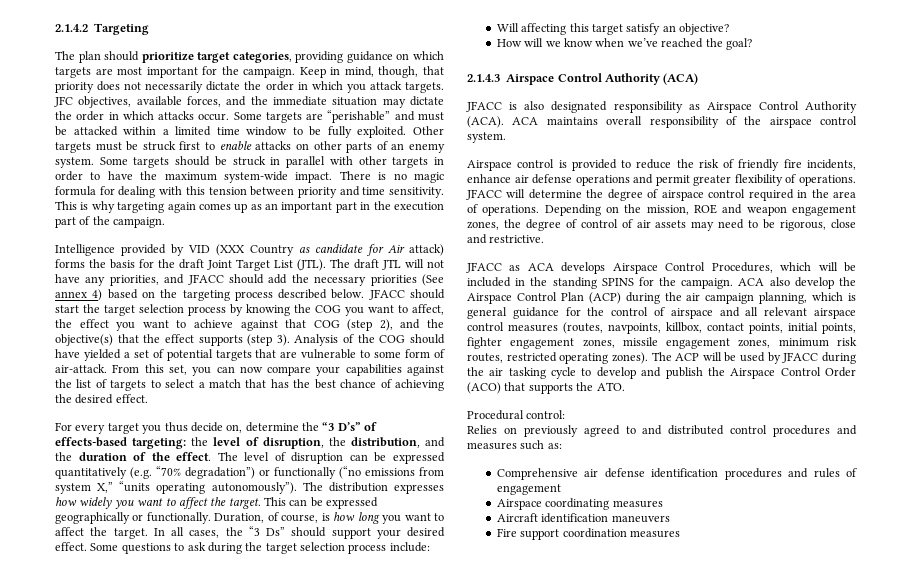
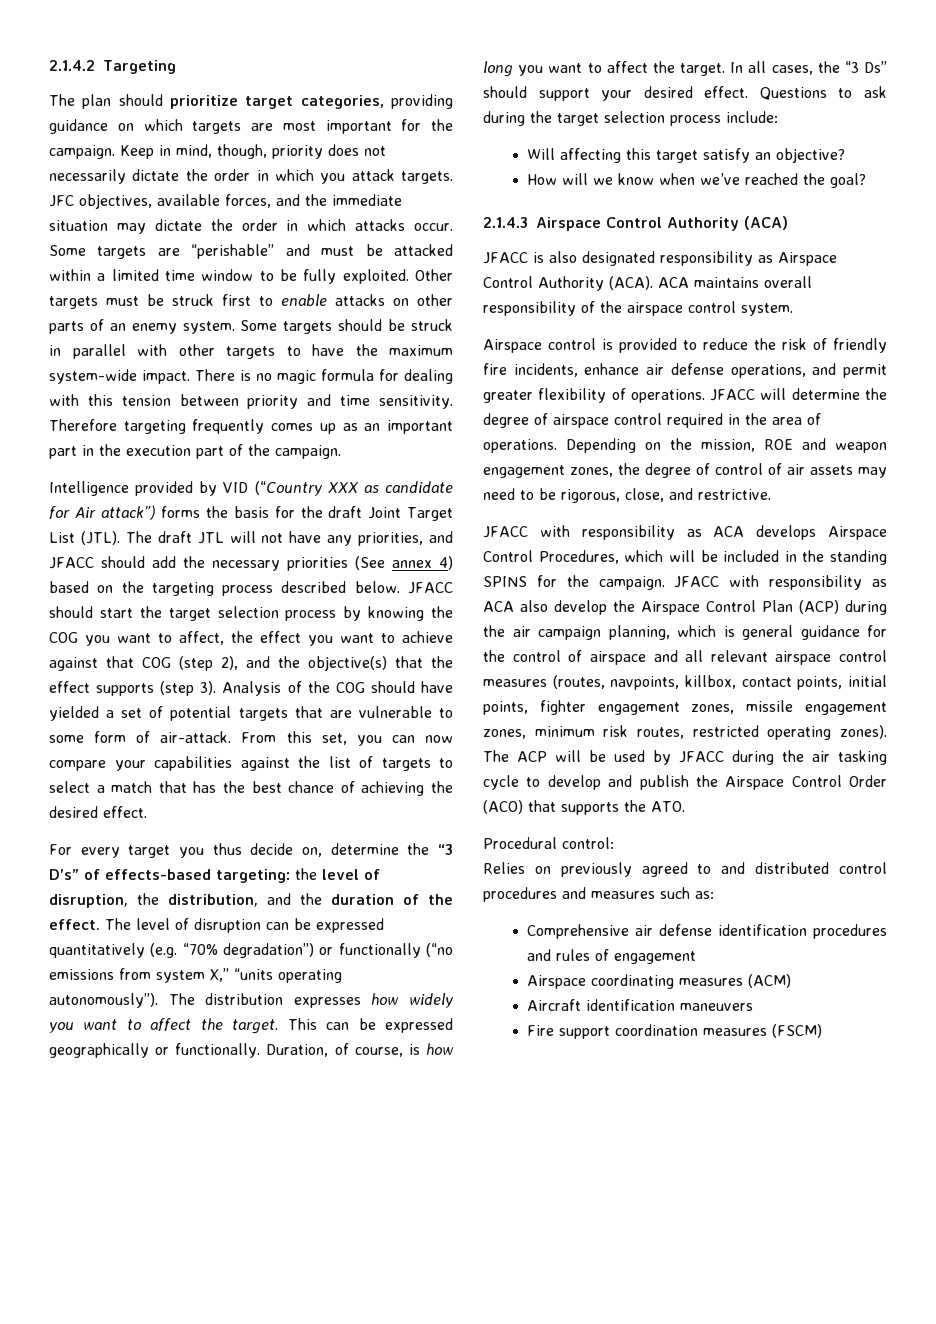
- Keep in mind, though, that priority does not necessarily dictate the order in which you attack targets.
+ Keep in mind, though, priority does not necessarily dictate the order in which you attack targets.
- Some targets should be struck in parallel with other targets in order to have the maximum system-wide impact.
+ Some targets should be struck in parallel with other targets to have the maximum system-wide impact.
- This is why targeting again comes up as an important part in the execution part of the campaign.
+ Therefore targeting frequently comes up as an important part in the execution part of the campaign.
- Intelligence provided by VID (XXX Country as candidate for Air attack) forms the basis for the draft Joint Target List (JTL).
+ Intelligence provided by VID (“Country XXX as candidate for Air attack”) forms the basis for the draft Joint Target List (JTL).
- Some questions to ask during the target selection process include:
+ Questions to ask during the target selection process include:
- Airspace control is provided to reduce the risk of friendly fire incidents, enhance air defense operations and permit greater flexibility of operations.
+ Airspace control is provided to reduce the risk of friendly fire incidents, enhance air defense operations, and permit greater flexibility of operations.
- Depending on the mission, ROE and weapon engagement zones, the degree of control of air assets may need to be rigorous, close and restrictive.
+ Depending on the mission, ROE and weapon engagement zones, the degree of control of air assets may need to be rigorous, close, and restrictive.
- JFACC as ACA develops Airspace Control Procedures, which will be included in the standing SPINS for the campaign.
+ JFACC with responsibility as ACA develops Airspace Control Procedures, which will be included in the standing SPINS for the campaign.
- ACA also develop the Airspace Control Plan (ACP) during the air campaign planning, which is general guidance for the control of airspace and all relevant airspace control measures (routes, navpoints, killbox, contact points, initial points, fighter engagement zones, missile engagement zones, minimum risk routes, restricted operating zones).
+ JFACC with responsibility as ACA also develop the Airspace Control Plan (ACP) during the air campaign planning, which is general guidance for the control of airspace and all relevant airspace control measures (routes, navpoints, killbox, contact points, initial points, fighter engagement zones, missile engagement zones, minimum risk routes, restricted operating zones).
- Airspace coordinating measures
+ Airspace coordinating measures (ACM)
- Fire support coordination measures
+ Fire support coordination measures (FSCM)

